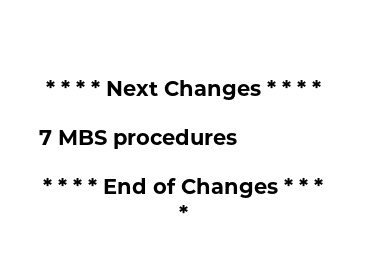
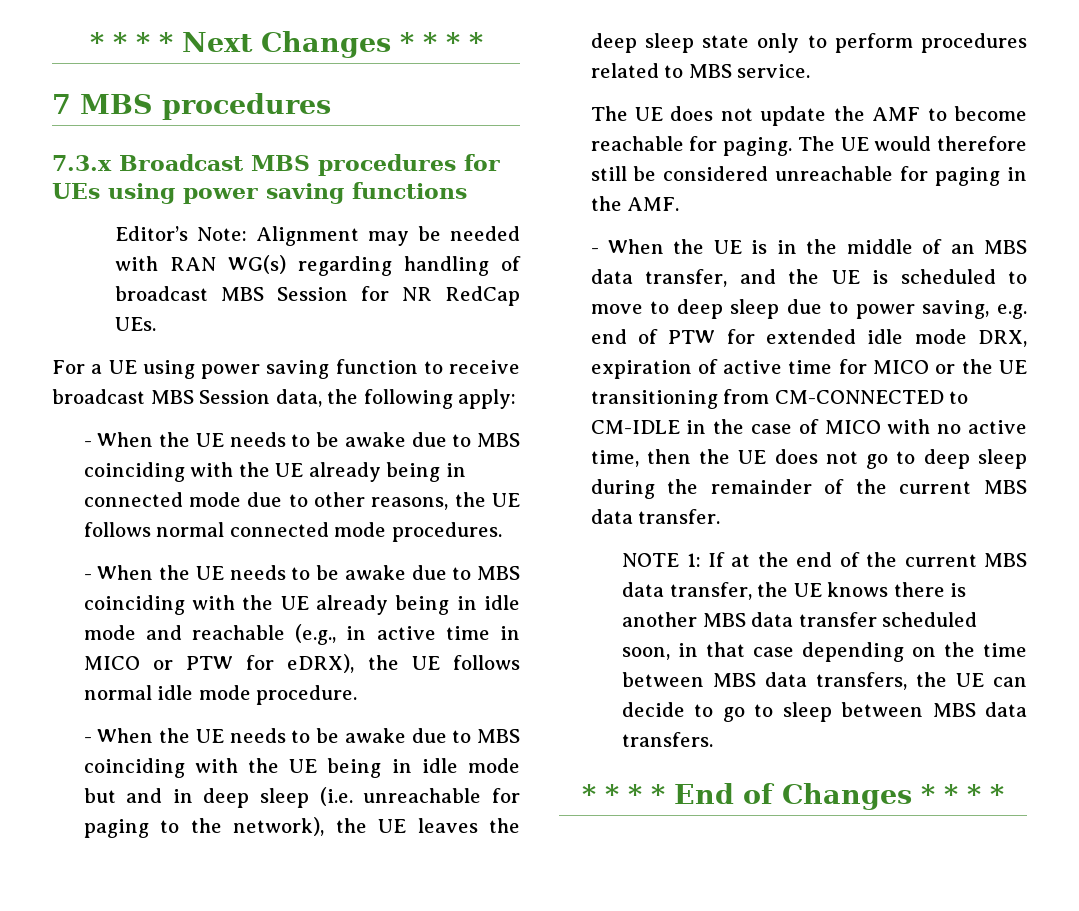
+ 7.3.x Broadcast MBS procedures for UEs using power saving functions
+ Editor’s Note: Alignment may be needed with RAN WG(s) regarding handling of broadcast MBS Session for NR RedCap UEs.
+ For a UE using power saving function to receive broadcast MBS Session data, the following apply:
+ - When the UE needs to be awake due to MBS coinciding with the UE already being in connected mode due to other reasons, the UE follows normal connected mode procedures.
+ - When the UE needs to be awake due to MBS coinciding with the UE already being in idle mode and reachable (e.g., in active time in MICO or PTW for eDRX), the UE follows normal idle mode procedure.
+ - When the UE needs to be awake due to MBS coinciding with the UE being in idle mode but and in deep sleep (i.e. unreachable for paging to the network), the UE leaves the deep sleep state only to perform procedures related to MBS service.
+ The UE does not update the AMF to become reachable for paging. The UE would therefore still be considered unreachable for paging in the AMF.
+ - When the UE is in the middle of an MBS data transfer, and the UE is scheduled to move to deep sleep due to power saving, e.g. end of PTW for extended idle mode DRX, expiration of active time for MICO or the UE transitioning from CM-CONNECTED to CM-IDLE in the case of MICO with no active time, then the UE does not go to deep sleep during the remainder of the current MBS data transfer.
+ NOTE 1: If at the end of the current MBS data transfer, the UE knows there is another MBS data transfer scheduled soon, in that case depending on the time between MBS data transfers, the UE can decide to go to sleep between MBS data transfers.

